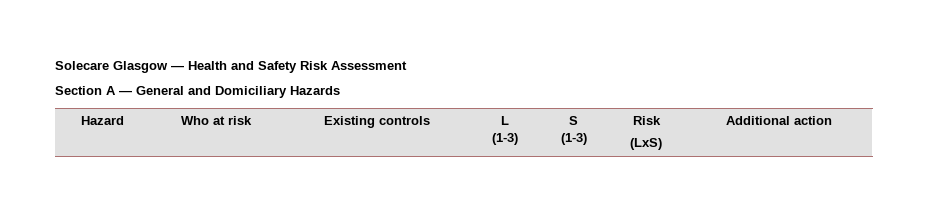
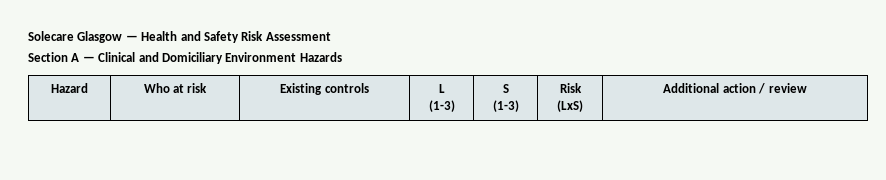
- Section A — General and Domiciliary Hazards
+ Section A — Clinical and Domiciliary Environment Hazards
  Hazard | Who at risk | Existing controls | L
  (1-3) | S
  (1-3) | Risk
- (LxS) | Additional action
+ (LxS) | Additional action / review

